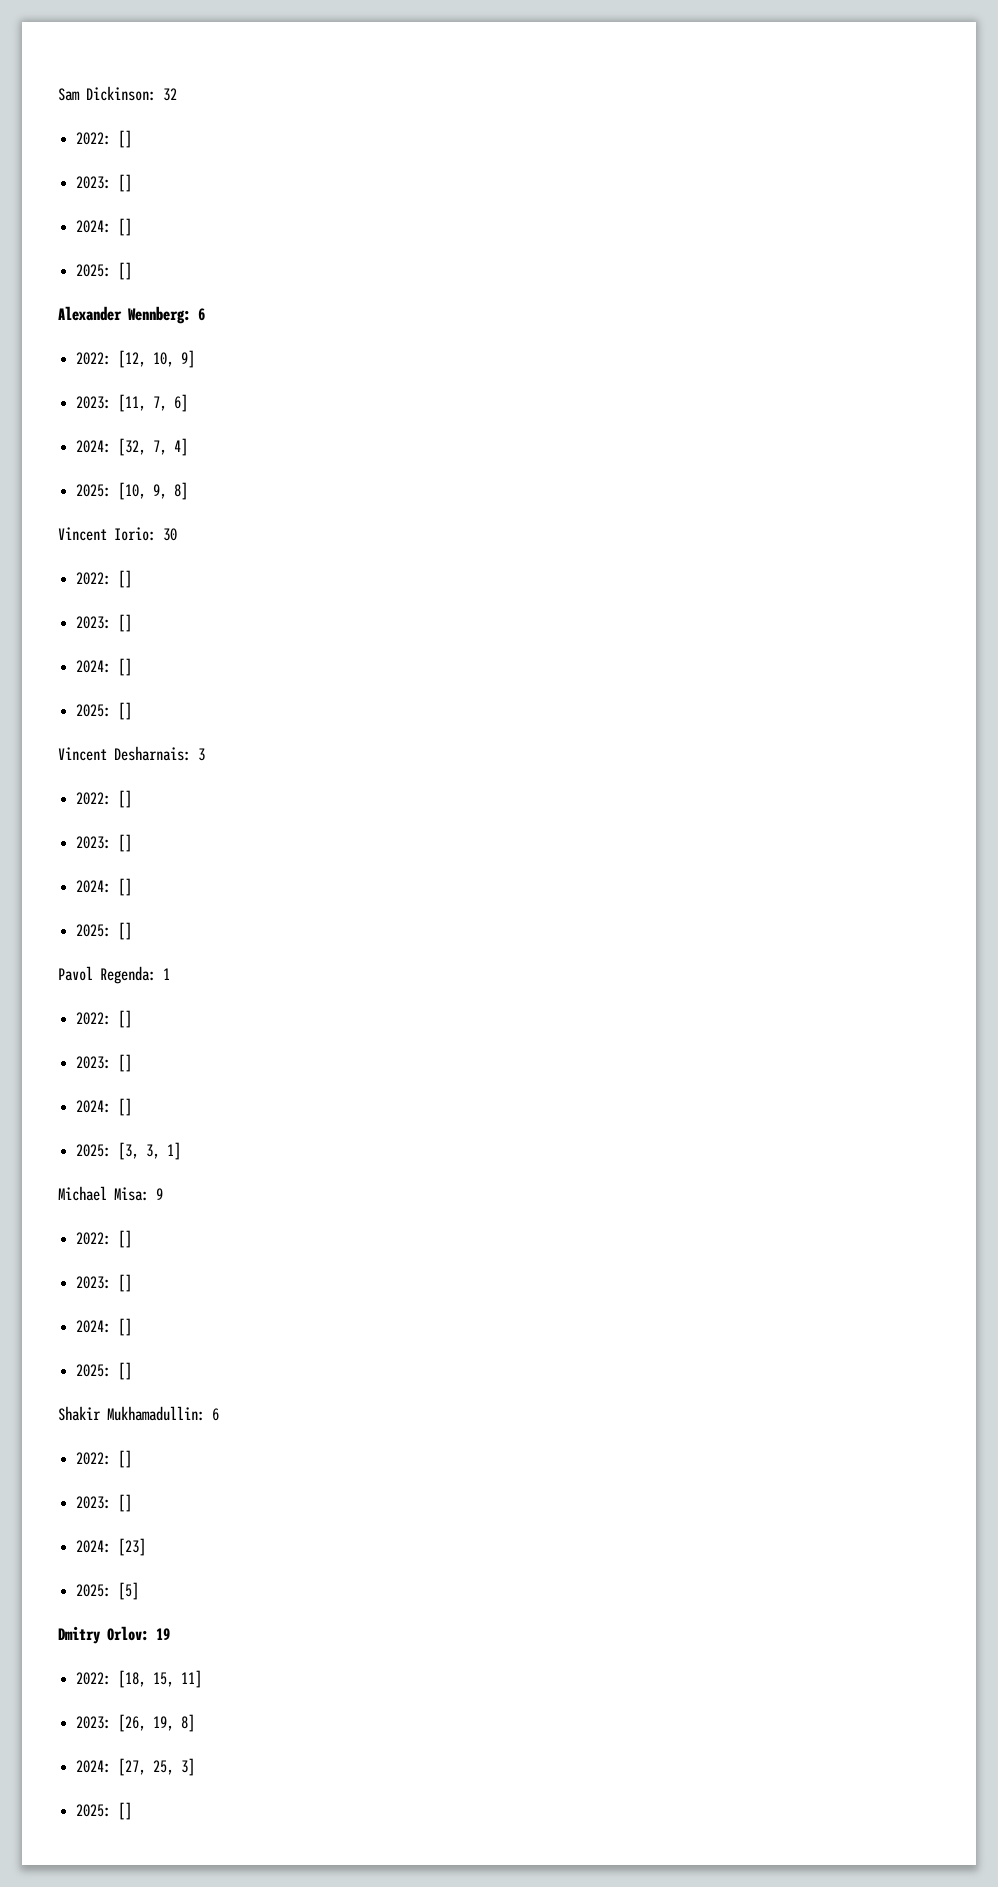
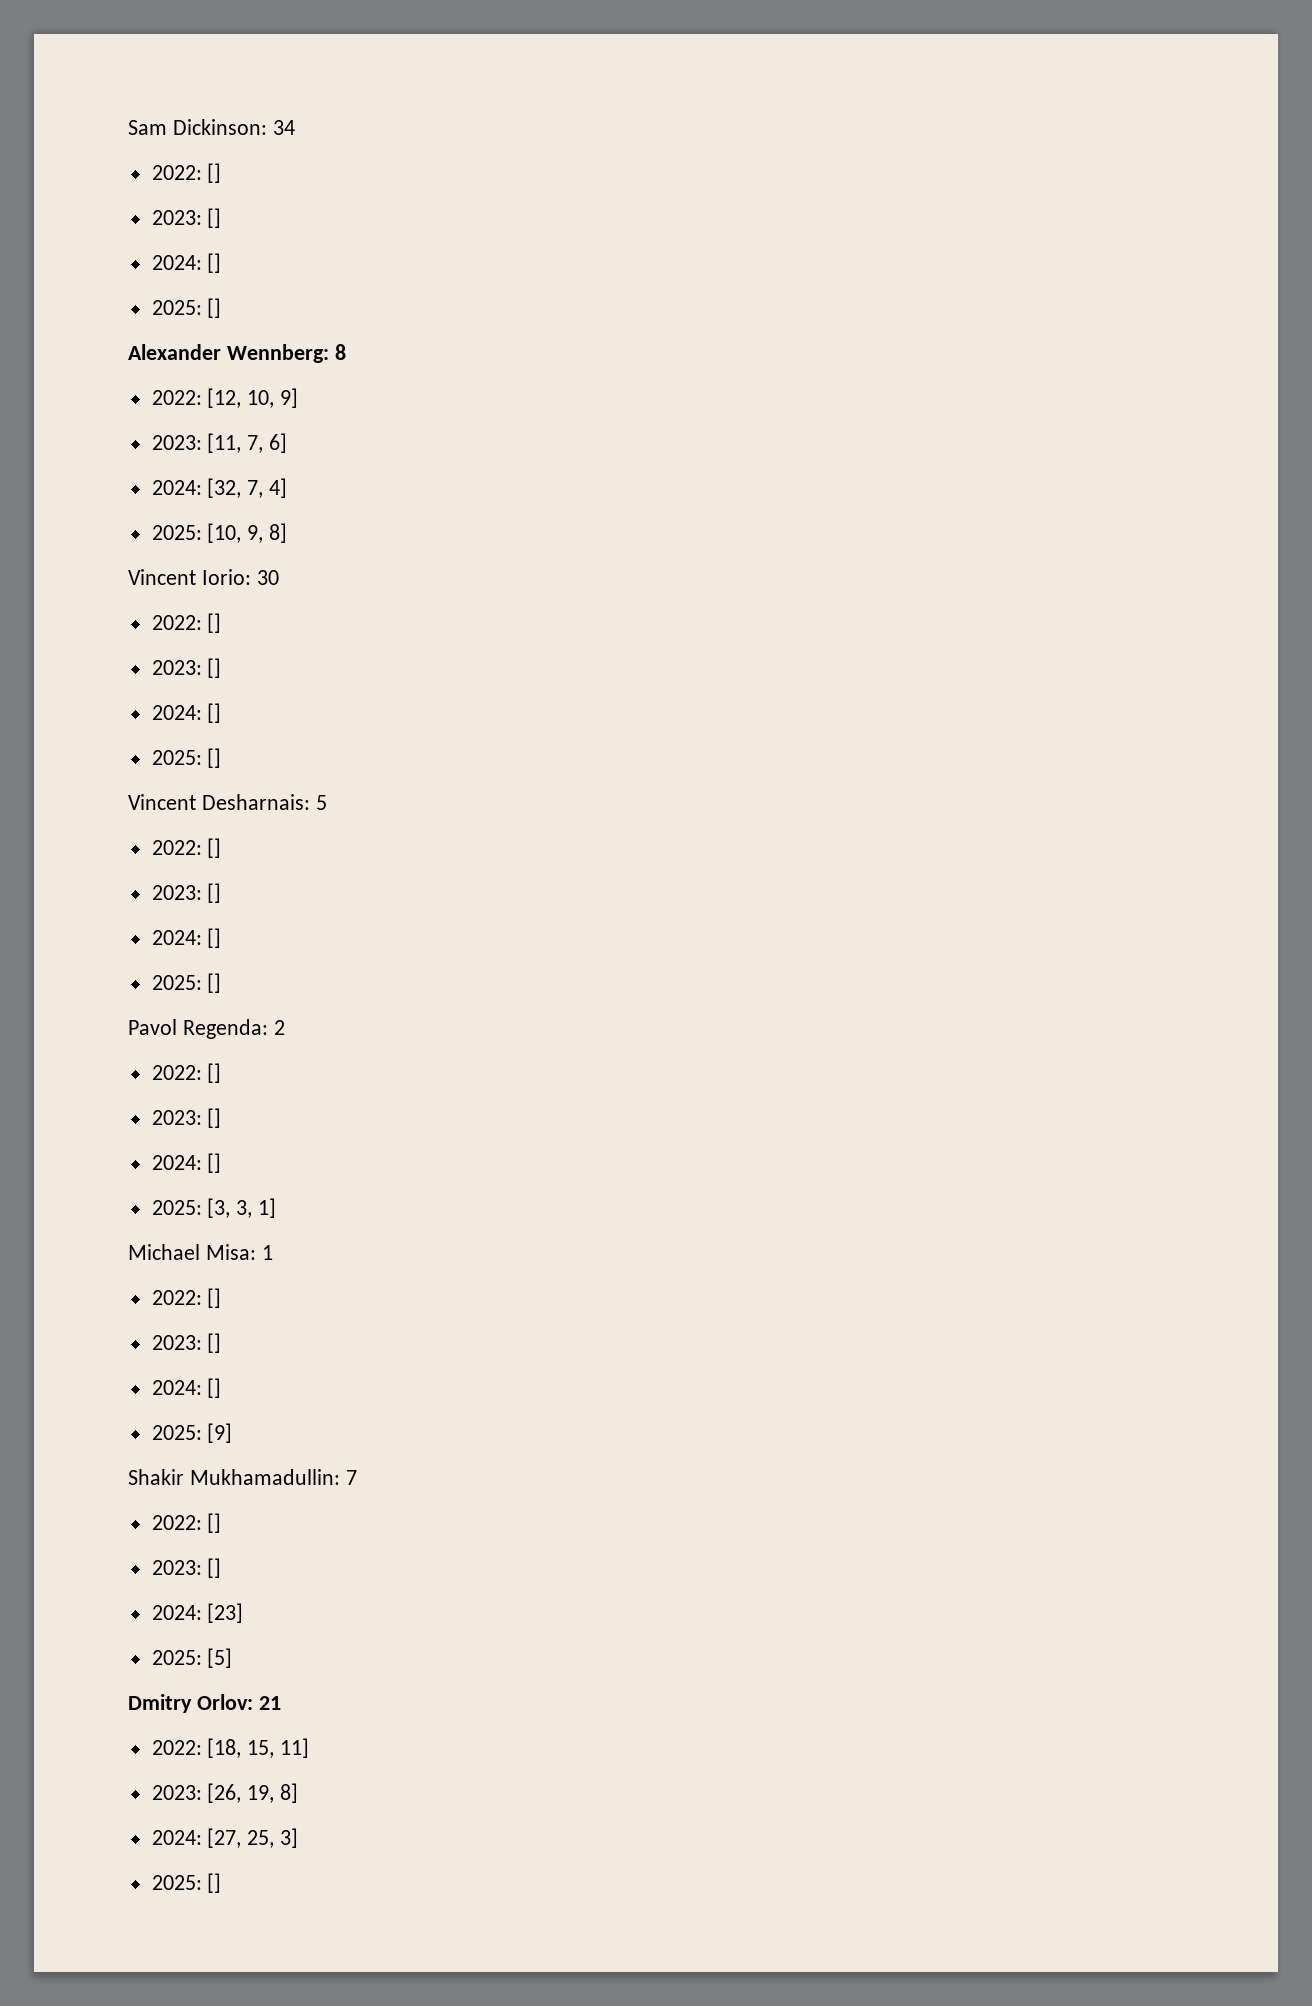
- Sam Dickinson: 32
+ Sam Dickinson: 34
- Alexander Wennberg: 6
+ Alexander Wennberg: 8
- Vincent Desharnais: 3
+ Vincent Desharnais: 5
- Pavol Regenda: 1
+ Pavol Regenda: 2
- Michael Misa: 9
+ Michael Misa: 1
  2022: []
  2023: []
  2024: []
- 2025: []
+ 2025: [9]
- Shakir Mukhamadullin: 6
+ Shakir Mukhamadullin: 7
- Dmitry Orlov: 19
+ Dmitry Orlov: 21

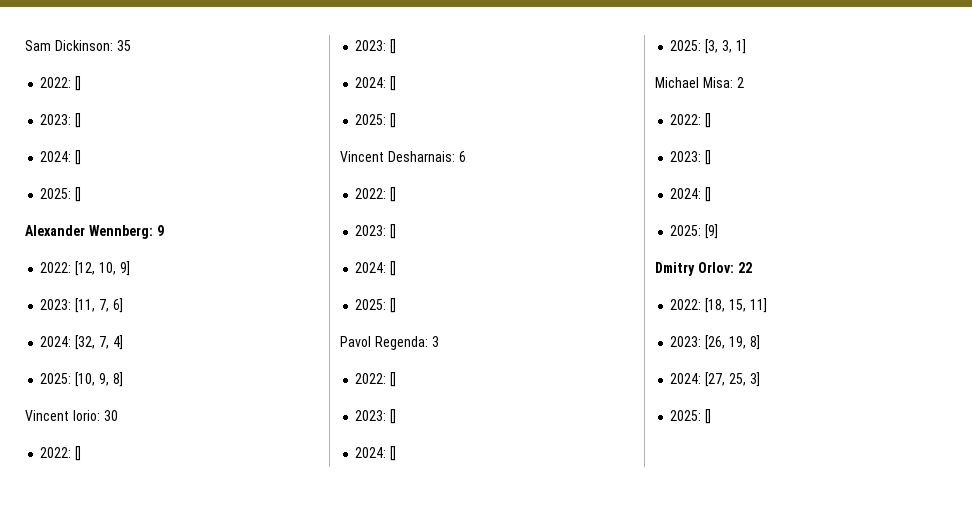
- Sam Dickinson: 34
+ Sam Dickinson: 35
- Alexander Wennberg: 8
+ Alexander Wennberg: 9
- Vincent Desharnais: 5
+ Vincent Desharnais: 6
- Pavol Regenda: 2
+ Pavol Regenda: 3
- Michael Misa: 1
+ Michael Misa: 2
- Shakir Mukhamadullin: 7
- 2022: []
- 2023: []
- 2024: [23]
- 2025: [5]
- Dmitry Orlov: 21
+ Dmitry Orlov: 22

